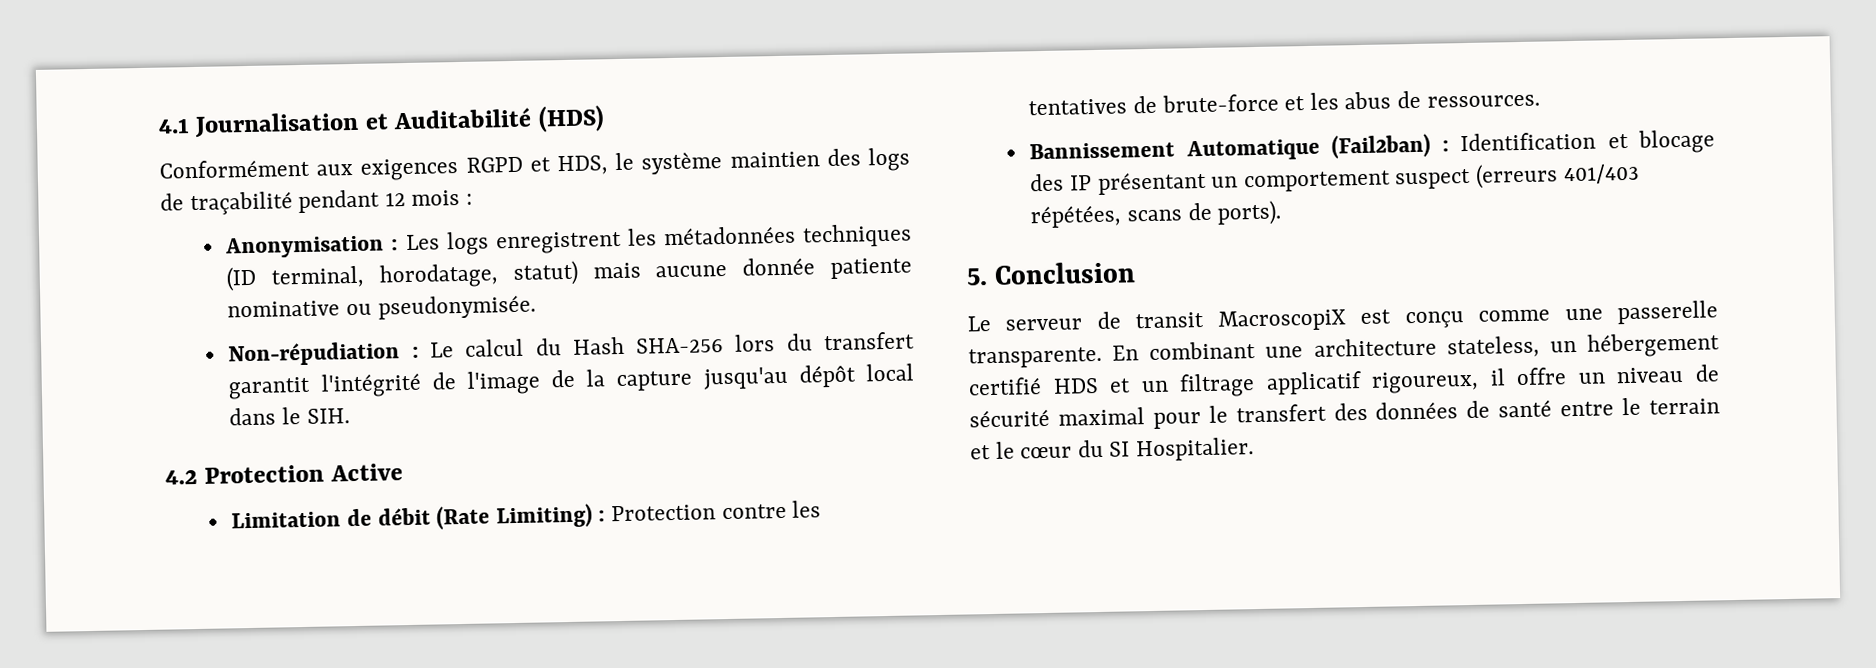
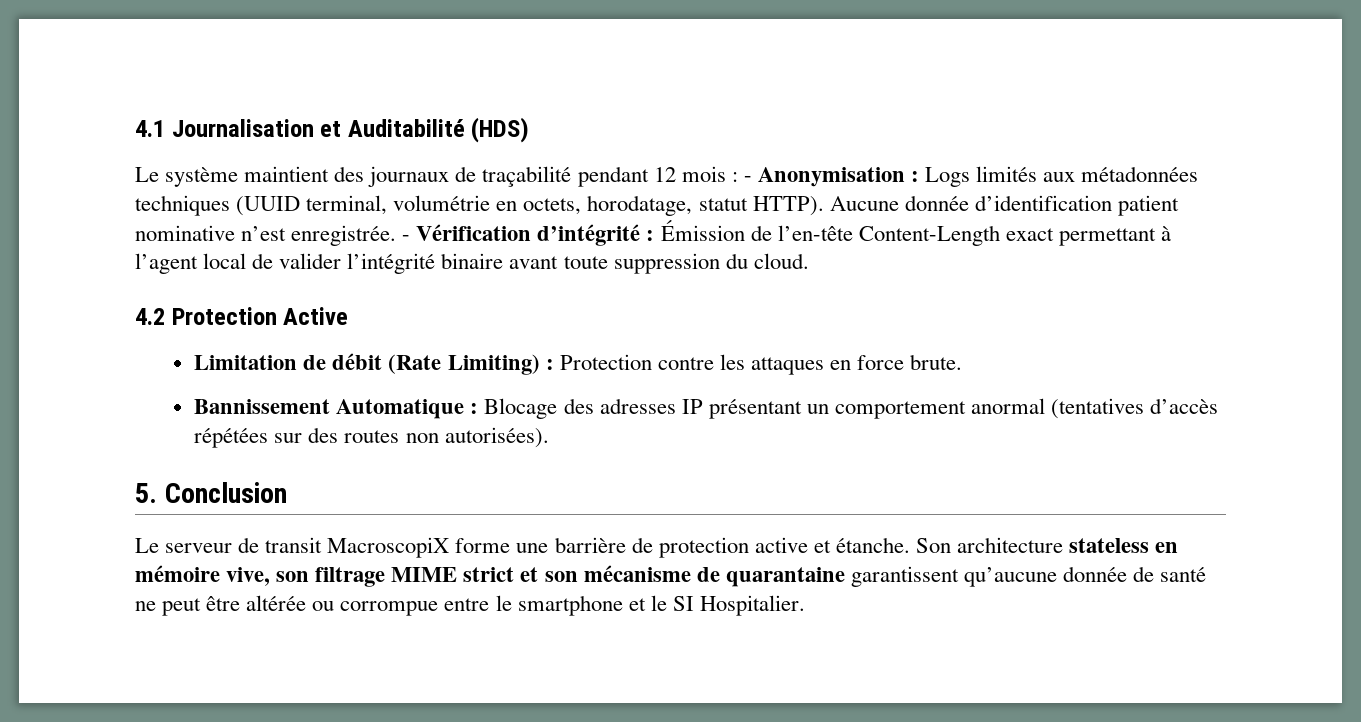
- Conformément aux exigences RGPD et HDS, le système maintien des logs de traçabilité pendant 12 mois :
- Anonymisation : Les logs enregistrent les métadonnées techniques (ID terminal, horodatage, statut) mais aucune donnée patiente nominative ou pseudonymisée.
- Non-répudiation : Le calcul du Hash SHA-256 lors du transfert garantit l'intégrité de l'image de la capture jusqu'au dépôt local dans le SIH.
+ Le système maintient des journaux de traçabilité pendant 12 mois : - Anonymisation : Logs limités aux métadonnées techniques (UUID terminal, volumétrie en octets, horodatage, statut HTTP). Aucune donnée d’identification patient nominative n’est enregistrée. - Vérification d’intégrité : Émission de l’en-tête Content-Length exact permettant à l’agent local de valider l’intégrité binaire avant toute suppression du cloud.
- Limitation de débit (Rate Limiting) : Protection contre les tentatives de brute-force et les abus de ressources.
- Bannissement Automatique (Fail2ban) : Identification et blocage des IP présentant un comportement suspect (erreurs 401/403 répétées, scans de ports).
+ Limitation de débit (Rate Limiting) : Protection contre les attaques en force brute.
+ Bannissement Automatique : Blocage des adresses IP présentant un comportement anormal (tentatives d’accès répétées sur des routes non autorisées).
- Le serveur de transit MacroscopiX est conçu comme une passerelle transparente. En combinant une architecture stateless, un hébergement certifié HDS et un filtrage applicatif rigoureux, il offre un niveau de sécurité maximal pour le transfert des données de santé entre le terrain et le cœur du SI Hospitalier.
+ Le serveur de transit MacroscopiX forme une barrière de protection active et étanche. Son architecture stateless en mémoire vive, son filtrage MIME strict et son mécanisme de quarantaine garantissent qu’aucune donnée de santé ne peut être altérée ou corrompue entre le smartphone et le SI Hospitalier.

